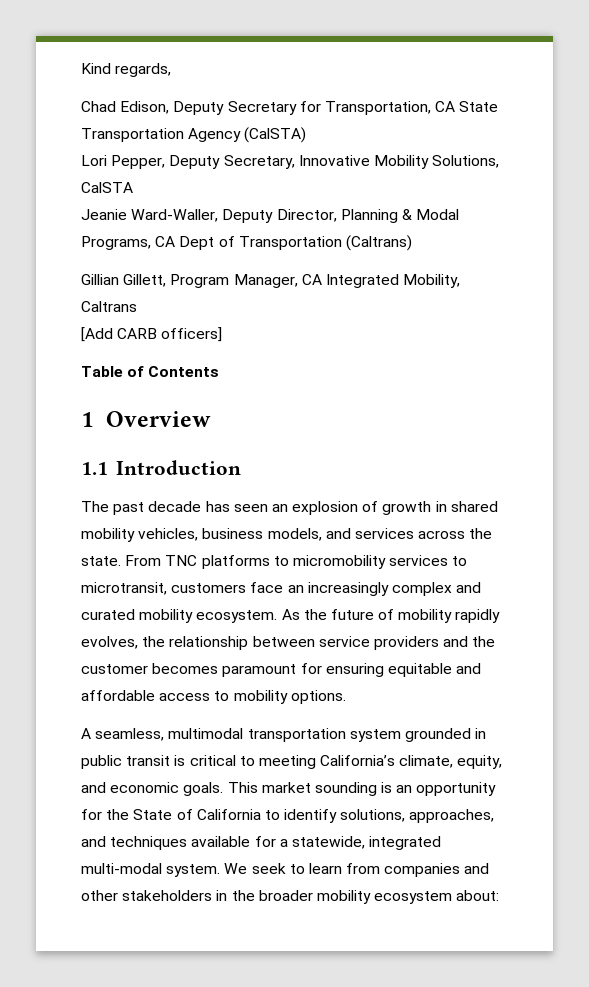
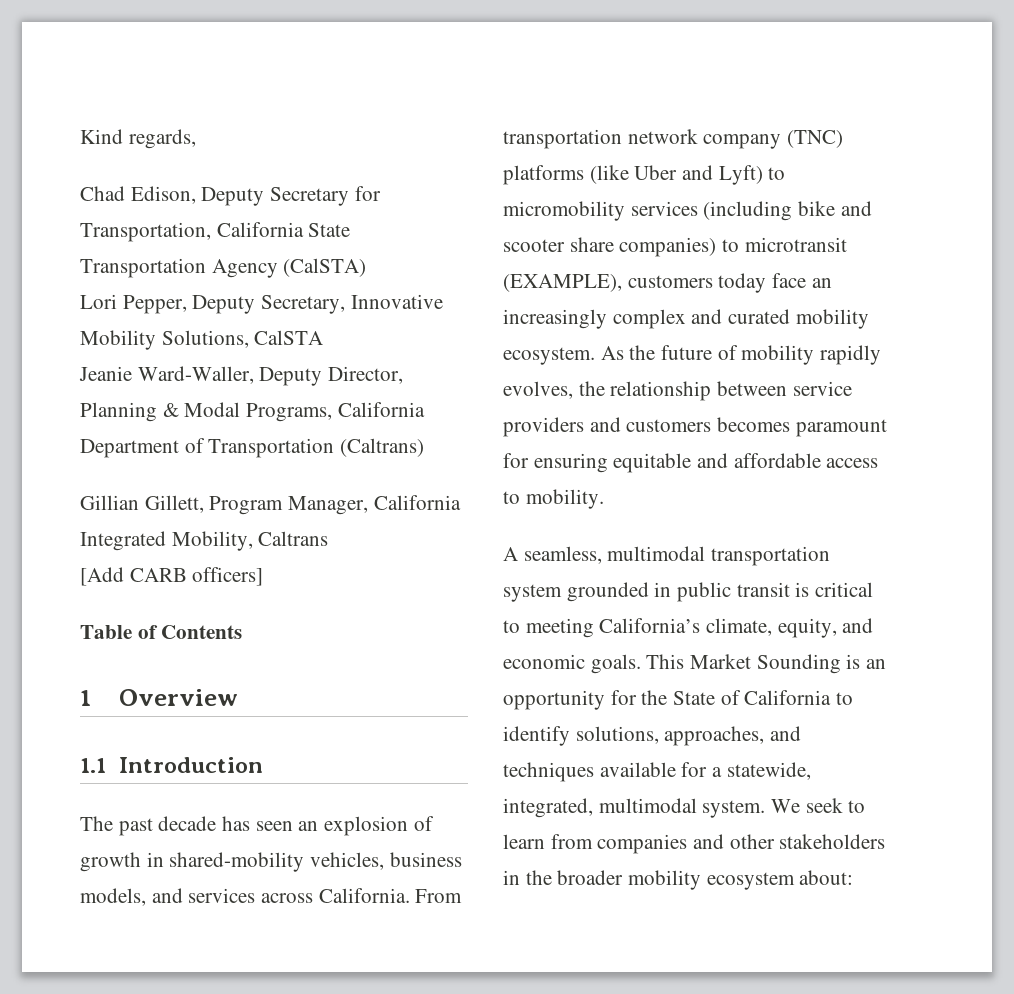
- Chad Edison, Deputy Secretary for Transportation, CA State Transportation Agency (CalSTA)
+ Chad Edison, Deputy Secretary for Transportation, California State Transportation Agency (CalSTA)
- Jeanie Ward-Waller, Deputy Director, Planning & Modal Programs, CA Dept of Transportation (Caltrans)
+ Jeanie Ward-Waller, Deputy Director, Planning & Modal Programs, California Department of Transportation (Caltrans)
- Gillian Gillett, Program Manager, CA Integrated Mobility, Caltrans
+ Gillian Gillett, Program Manager, California Integrated Mobility, Caltrans
- The past decade has seen an explosion of growth in shared mobility vehicles, business models, and services across the state. From TNC platforms to micromobility services to microtransit, customers face an increasingly complex and curated mobility ecosystem.
+ The past decade has seen an explosion of growth in shared-mobility vehicles, business models, and services across California. From transportation network company (TNC) platforms (like Uber and Lyft) to micromobility services (including bike and scooter share companies) to microtransit (EXAMPLE), customers today face an increasingly complex and curated mobility ecosystem.
- As the future of mobility rapidly evolves, the relationship between service providers and the customer becomes paramount for ensuring equitable and affordable access to mobility options.
+ As the future of mobility rapidly evolves, the relationship between service providers and customers becomes paramount for ensuring equitable and affordable access to mobility.
- This market sounding is an opportunity for the State of California to identify solutions, approaches, and techniques available for a statewide, integrated multi-modal system.
+ This Market Sounding is an opportunity for the State of California to identify solutions, approaches, and techniques available for a statewide, integrated, multimodal system.

